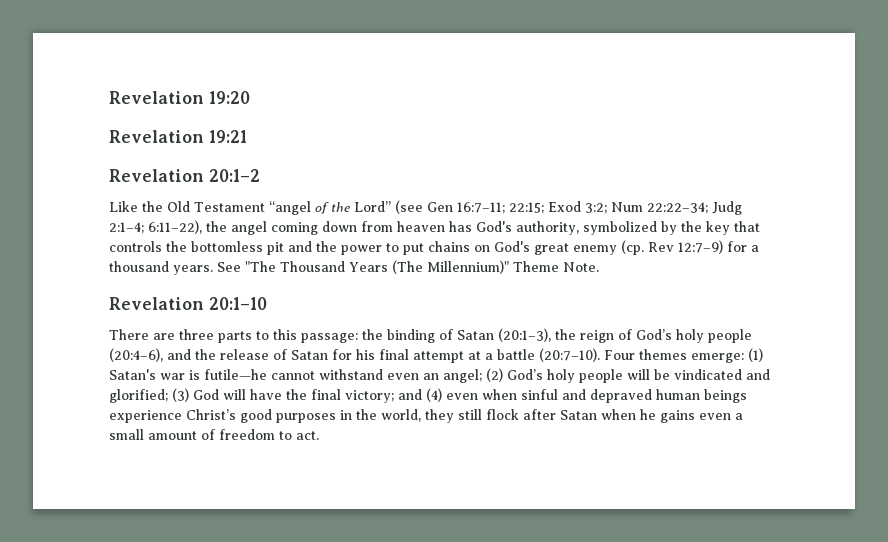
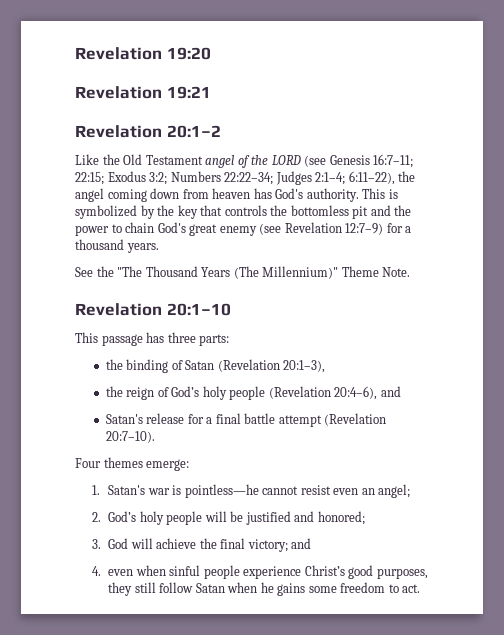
- Like the Old Testament “angel of the Lord” (see Gen 16:7–11; 22:15; Exod 3:2; Num 22:22–34; Judg 2:1–4; 6:11–22), the angel coming down from heaven has God's authority, symbolized by the key that controls the bottomless pit and the power to put chains on God's great enemy (cp. Rev 12:7–9) for a thousand years. See "The Thousand Years (The Millennium)" Theme Note.
+ Like the Old Testament angel of the LORD (see Genesis 16:7–11; 22:15; Exodus 3:2; Numbers 22:22–34; Judges 2:1–4; 6:11–22), the angel coming down from heaven has God's authority. This is symbolized by the key that controls the bottomless pit and the power to chain God's great enemy (see Revelation 12:7–9) for a thousand years.
+ See the "The Thousand Years (The Millennium)" Theme Note.
- There are three parts to this passage: the binding of Satan (20:1–3), the reign of God’s holy people (20:4–6), and the release of Satan for his final attempt at a battle (20:7–10). Four themes emerge: (1) Satan's war is futile—he cannot withstand even an angel; (2) God’s holy people will be vindicated and glorified; (3) God will have the final victory; and (4) even when sinful and depraved human beings experience Christ’s good purposes in the world, they still flock after Satan when he gains even a small amount of freedom to act.
+ This passage has three parts:
+ the binding of Satan (Revelation 20:1–3),
+ the reign of God’s holy people (Revelation 20:4–6), and
+ Satan's release for a final battle attempt (Revelation 20:7–10).
+ Four themes emerge:
+ 1. Satan's war is pointless—he cannot resist even an angel;
+ 2. God’s holy people will be justified and honored;
+ 3. God will achieve the final victory; and
+ 4. even when sinful people experience Christ’s good purposes, they still follow Satan when he gains some freedom to act.

